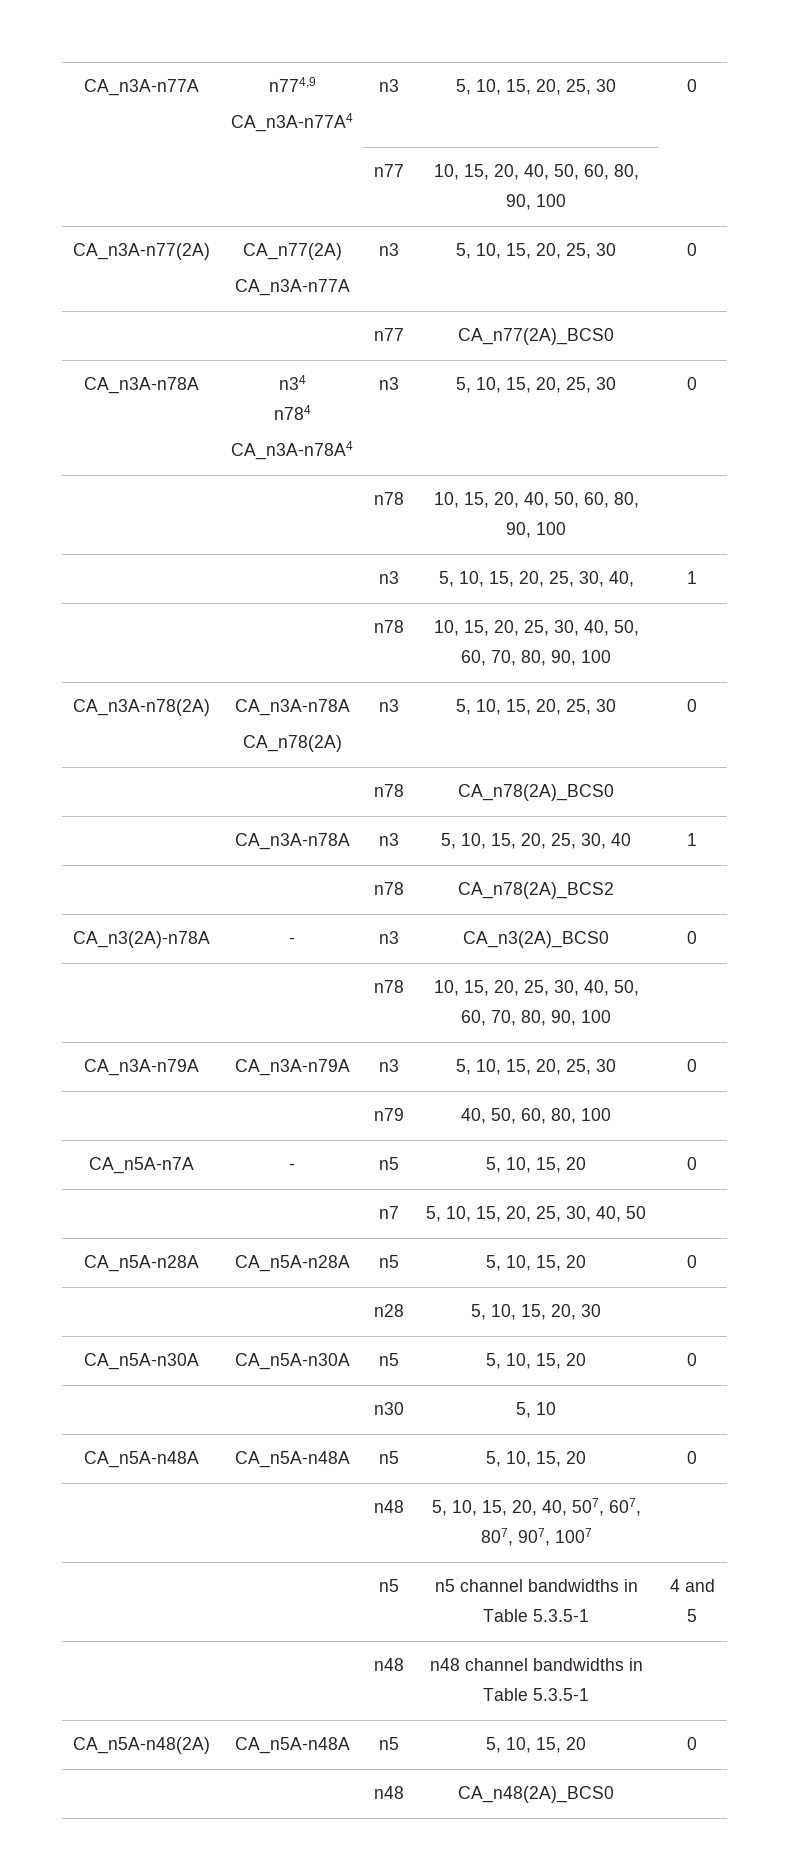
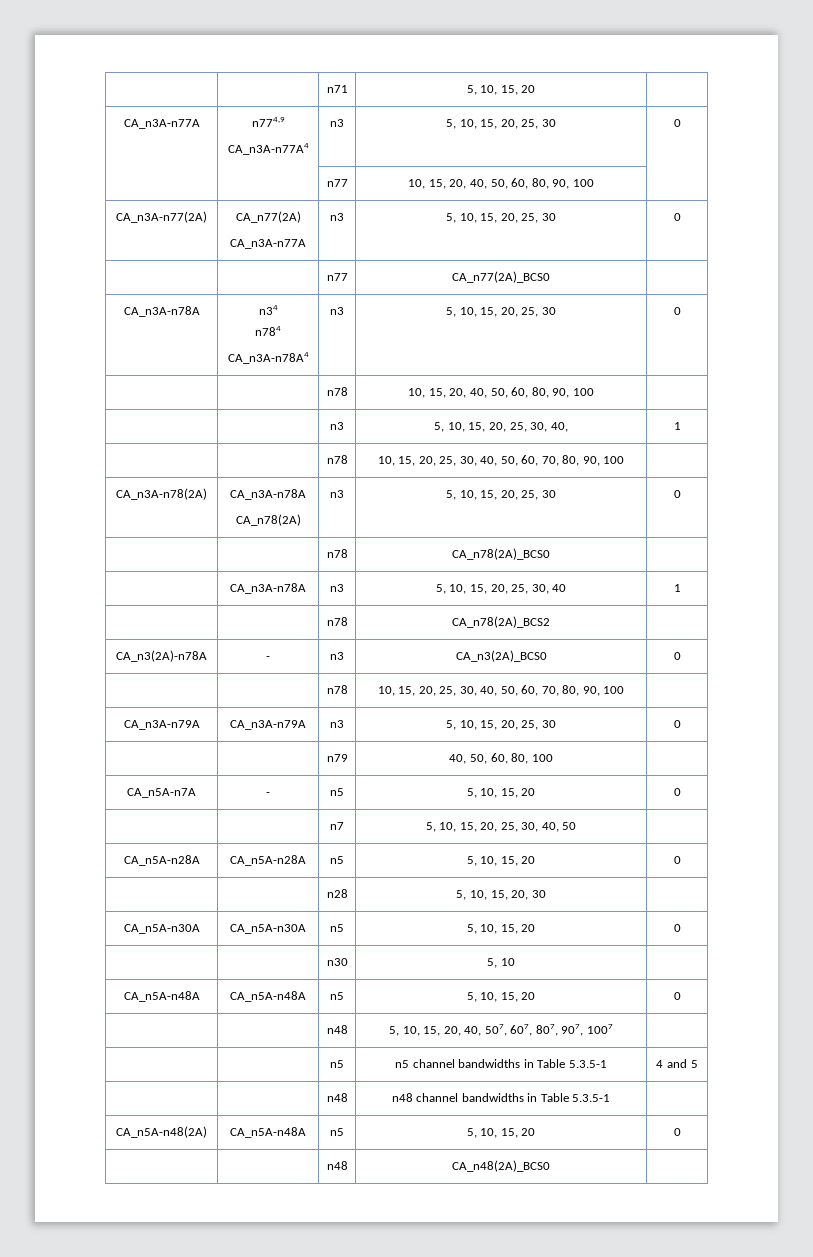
+ | | n71 | 5, 10, 15, 20 |

